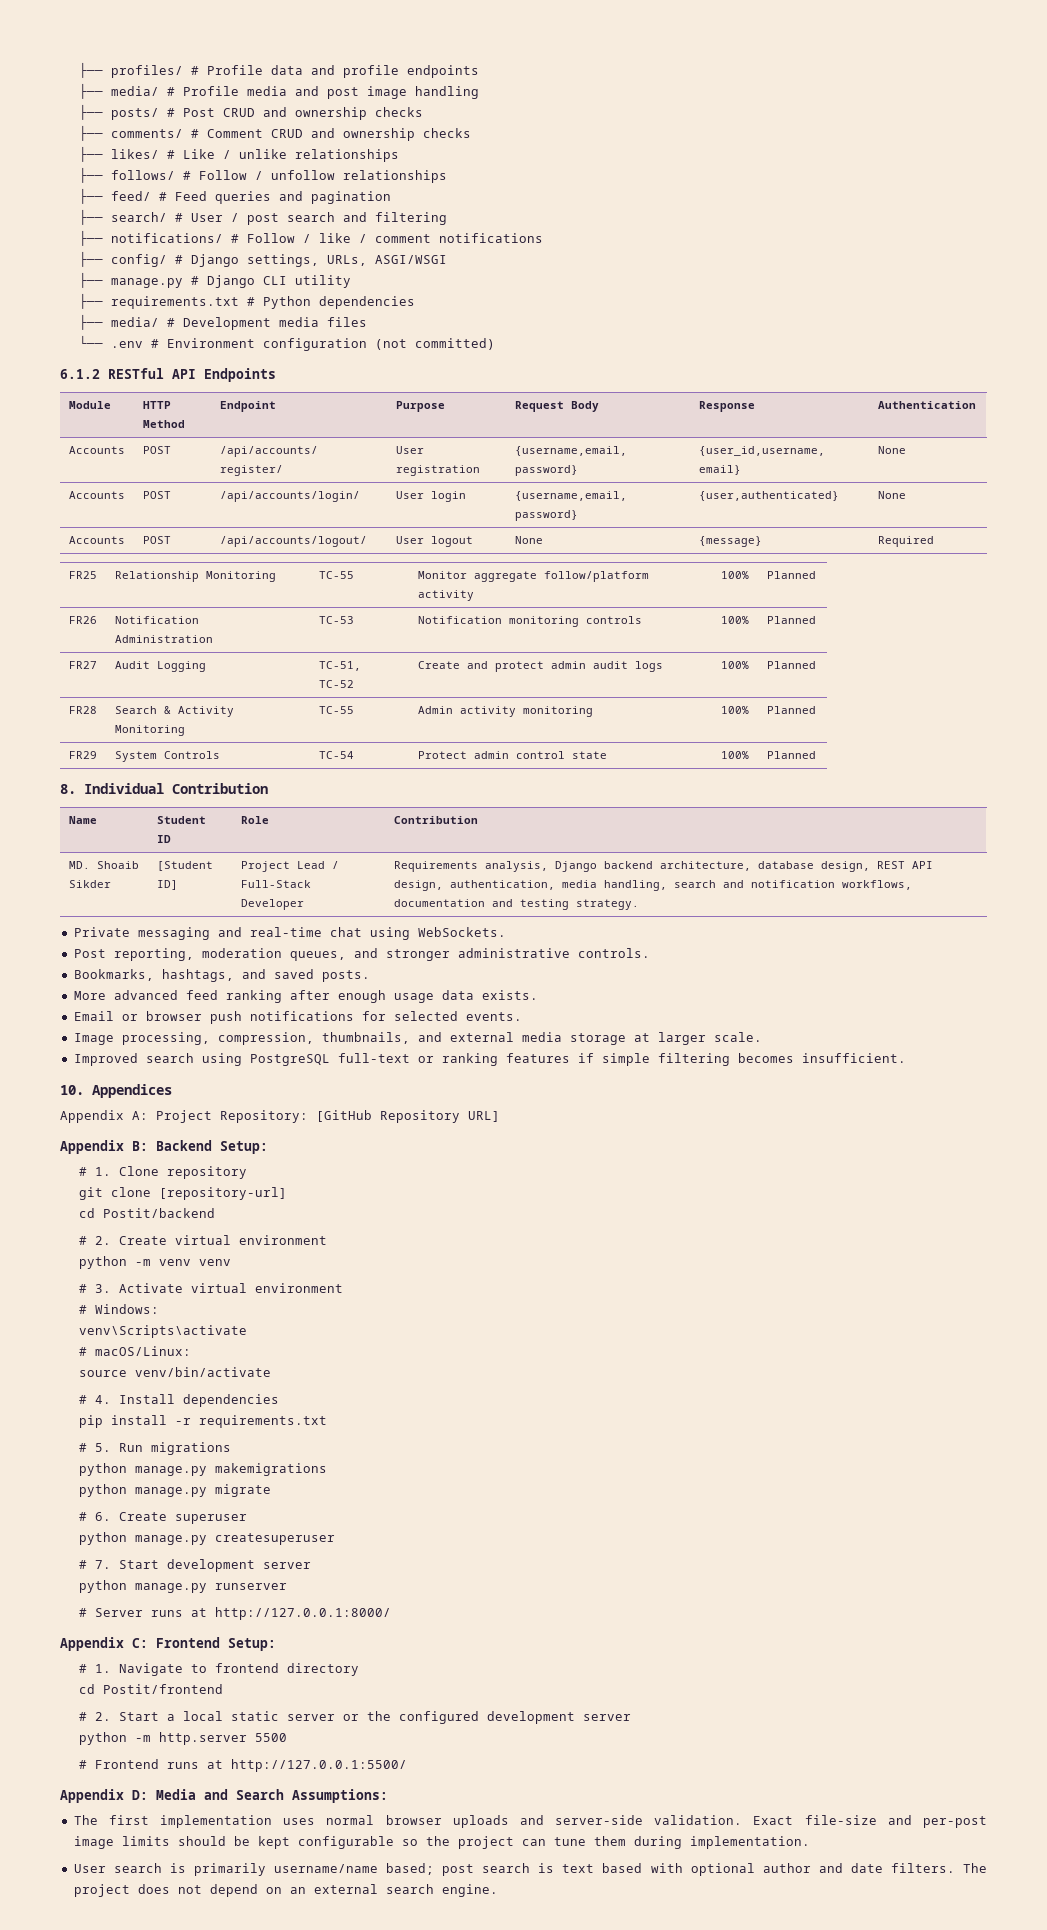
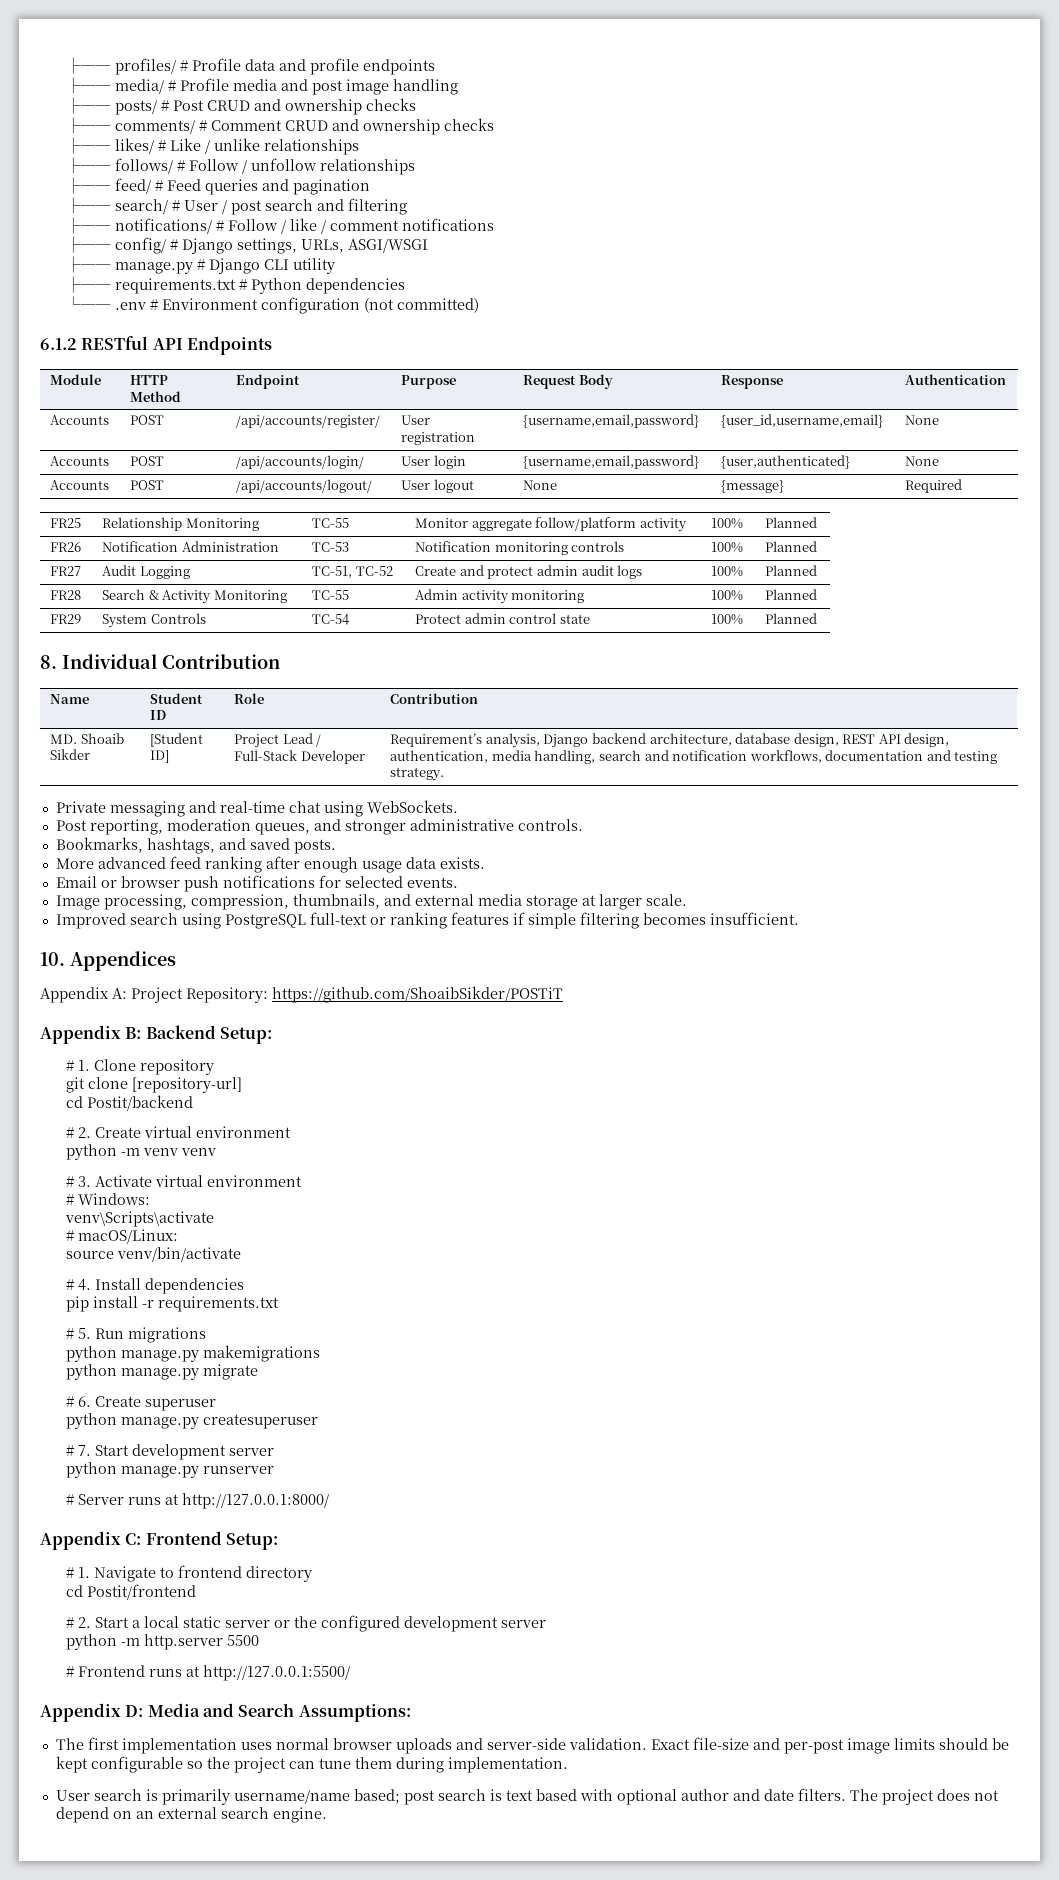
- ├── media/ # Development media files
- MD. Shoaib Sikder | [Student ID] | Project Lead / Full-Stack Developer | Requirements analysis, Django backend architecture, database design, REST API design, authentication, media handling, search and notification workflows, documentation and testing strategy.
+ MD. Shoaib Sikder | [Student ID] | Project Lead / Full-Stack Developer | Requirement’s analysis, Django backend architecture, database design, REST API design, authentication, media handling, search and notification workflows, documentation and testing strategy.
- Appendix A: Project Repository: [GitHub Repository URL]
+ Appendix A: Project Repository: https://github.com/ShoaibSikder/POSTiT

